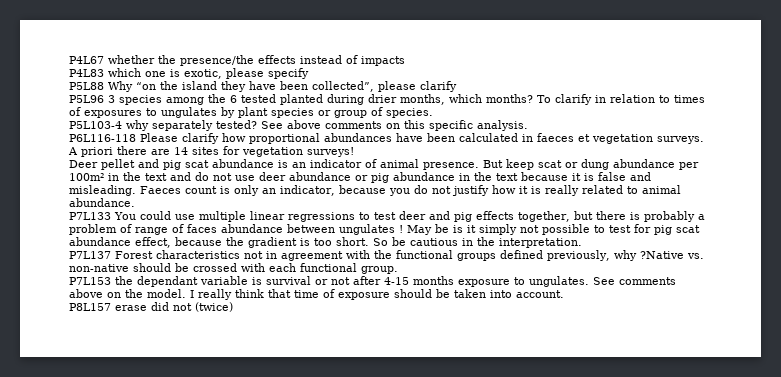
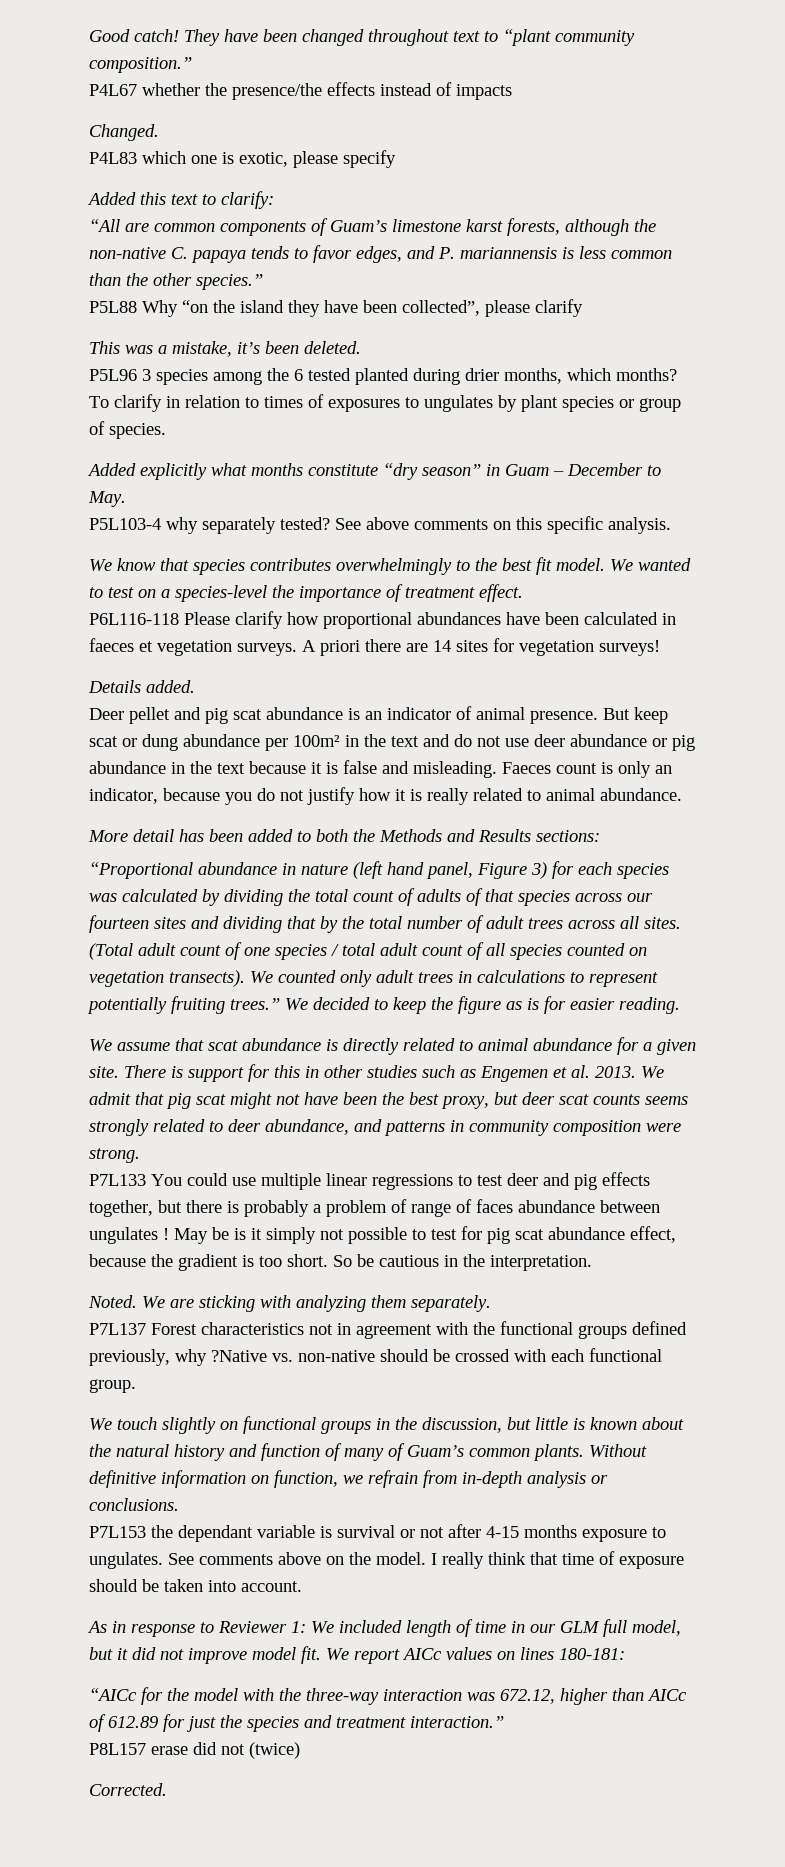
+ Good catch! They have been changed throughout text to “plant community composition.”
+ Changed.
+ Added this text to clarify:
+ “All are common components of Guam’s limestone karst forests, although the non-native C. papaya tends to favor edges, and P. mariannensis is less common than the other species.”
+ This was a mistake, it’s been deleted.
+ Added explicitly what months constitute “dry season” in Guam – December to May.
+ We know that species contributes overwhelmingly to the best fit model. We wanted to test on a species-level the importance of treatment effect.
+ Details added.
+ More detail has been added to both the Methods and Results sections:
+ “Proportional abundance in nature (left hand panel, Figure 3) for each species was calculated by dividing the total count of adults of that species across our fourteen sites and dividing that by the total number of adult trees across all sites. (Total adult count of one species / total adult count of all species counted on vegetation transects). We counted only adult trees in calculations to represent potentially fruiting trees.” We decided to keep the figure as is for easier reading.
+ We assume that scat abundance is directly related to animal abundance for a given site. There is support for this in other studies such as Engemen et al. 2013. We admit that pig scat might not have been the best proxy, but deer scat counts seems strongly related to deer abundance, and patterns in community composition were strong.
+ Noted. We are sticking with analyzing them separately.
+ We touch slightly on functional groups in the discussion, but little is known about the natural history and function of many of Guam’s common plants. Without definitive information on function, we refrain from in-depth analysis or conclusions.
+ As in response to Reviewer 1: We included length of time in our GLM full model, but it did not improve model fit. We report AICc values on lines 180-181:
+ “AICc for the model with the three-way interaction was 672.12, higher than AICc of 612.89 for just the species and treatment interaction.”
+ Corrected.

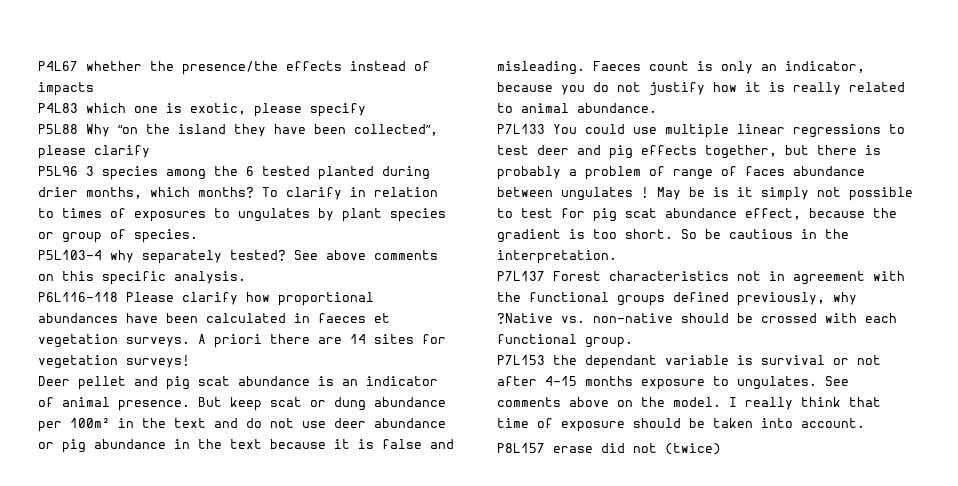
- Good catch! They have been changed throughout text to “plant community composition.”
- Changed.
- Added this text to clarify:
- “All are common components of Guam’s limestone karst forests, although the non-native C. papaya tends to favor edges, and P. mariannensis is less common than the other species.”
- This was a mistake, it’s been deleted.
- Added explicitly what months constitute “dry season” in Guam – December to May.
- We know that species contributes overwhelmingly to the best fit model. We wanted to test on a species-level the importance of treatment effect.
- Details added.
- More detail has been added to both the Methods and Results sections:
- “Proportional abundance in nature (left hand panel, Figure 3) for each species was calculated by dividing the total count of adults of that species across our fourteen sites and dividing that by the total number of adult trees across all sites. (Total adult count of one species / total adult count of all species counted on vegetation transects). We counted only adult trees in calculations to represent potentially fruiting trees.” We decided to keep the figure as is for easier reading.
- We assume that scat abundance is directly related to animal abundance for a given site. There is support for this in other studies such as Engemen et al. 2013. We admit that pig scat might not have been the best proxy, but deer scat counts seems strongly related to deer abundance, and patterns in community composition were strong.
- Noted. We are sticking with analyzing them separately.
- We touch slightly on functional groups in the discussion, but little is known about the natural history and function of many of Guam’s common plants. Without definitive information on function, we refrain from in-depth analysis or conclusions.
- As in response to Reviewer 1: We included length of time in our GLM full model, but it did not improve model fit. We report AICc values on lines 180-181:
- “AICc for the model with the three-way interaction was 672.12, higher than AICc of 612.89 for just the species and treatment interaction.”
- Corrected.

